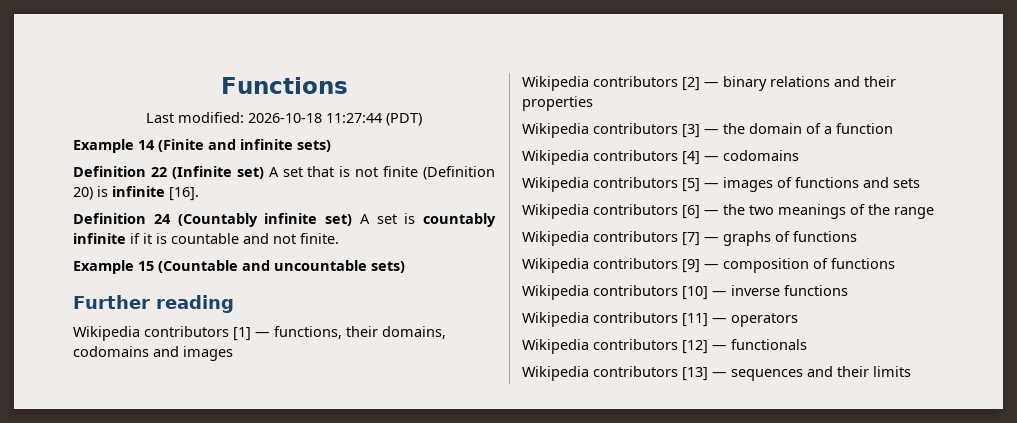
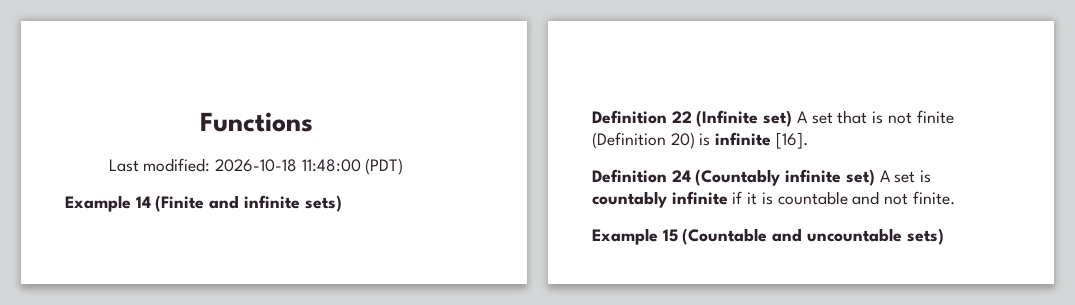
- Last modified: 2026-10-18 11:27:44 (PDT)
+ Last modified: 2026-10-18 11:48:00 (PDT)
- Further reading
- Wikipedia contributors [1] — functions, their domains, codomains and images
- Wikipedia contributors [2] — binary relations and their properties
- Wikipedia contributors [3] — the domain of a function
- Wikipedia contributors [4] — codomains
- Wikipedia contributors [5] — images of functions and sets
- Wikipedia contributors [6] — the two meanings of the range
- Wikipedia contributors [7] — graphs of functions
- Wikipedia contributors [9] — composition of functions
- Wikipedia contributors [10] — inverse functions
- Wikipedia contributors [11] — operators
- Wikipedia contributors [12] — functionals
- Wikipedia contributors [13] — sequences and their limits

